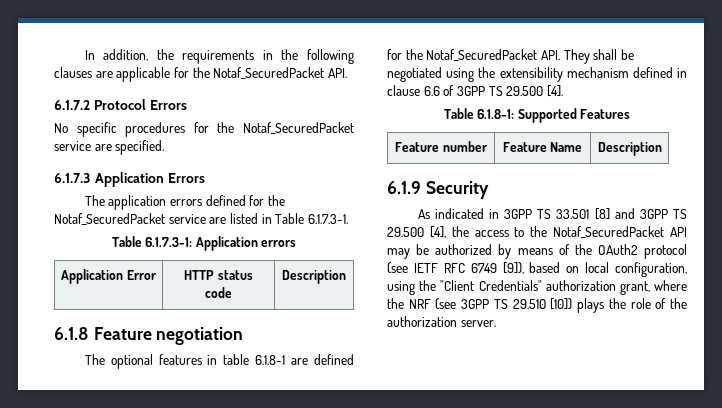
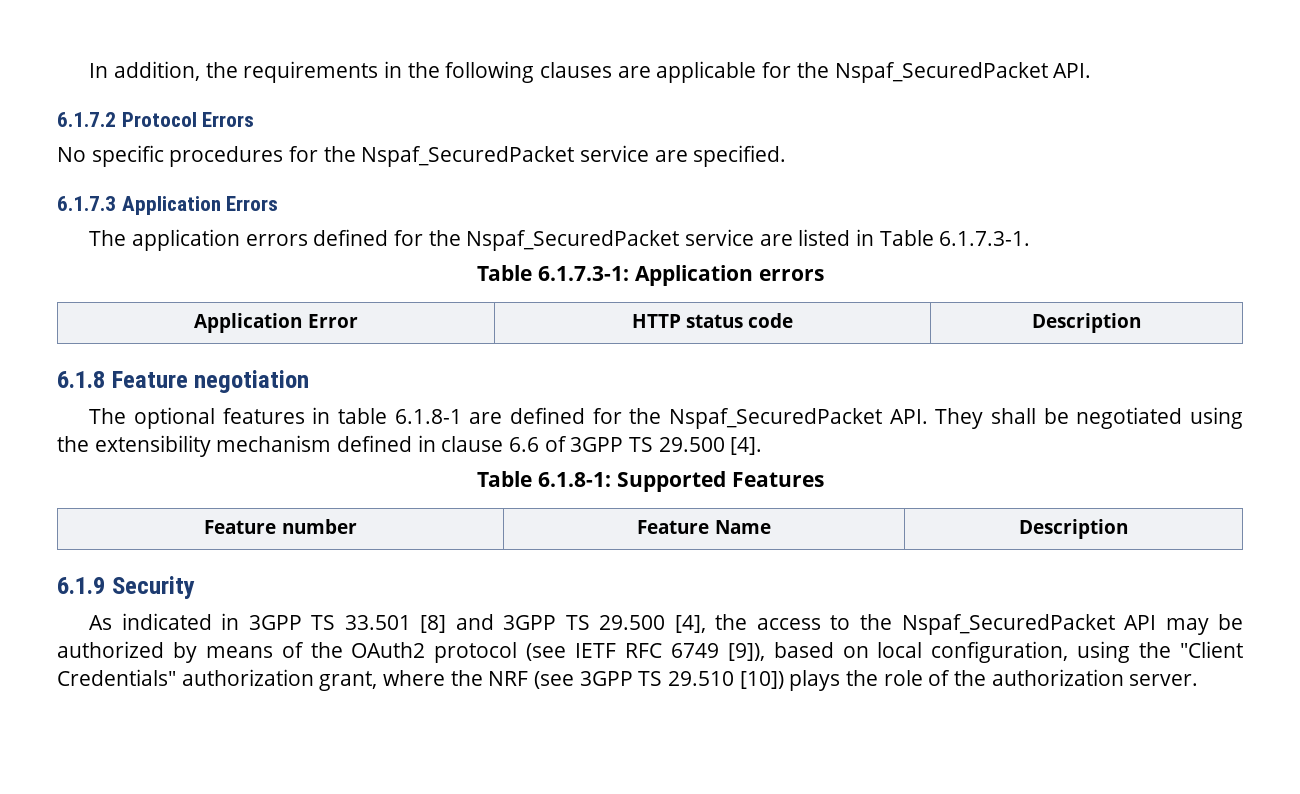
- In addition, the requirements in the following clauses are applicable for the Notaf_SecuredPacket API.
+ In addition, the requirements in the following clauses are applicable for the Nspaf_SecuredPacket API.
- No specific procedures for the Notaf_SecuredPacket service are specified.
+ No specific procedures for the Nspaf_SecuredPacket service are specified.
- The application errors defined for the Notaf_SecuredPacket service are listed in Table 6.1.7.3-1.
+ The application errors defined for the Nspaf_SecuredPacket service are listed in Table 6.1.7.3-1.
- The optional features in table 6.1.8-1 are defined for the Notaf_SecuredPacket API. They shall be negotiated using the extensibility mechanism defined in clause 6.6 of 3GPP TS 29.500 [4].
+ The optional features in table 6.1.8-1 are defined for the Nspaf_SecuredPacket API. They shall be negotiated using the extensibility mechanism defined in clause 6.6 of 3GPP TS 29.500 [4].
- As indicated in 3GPP TS 33.501 [8] and 3GPP TS 29.500 [4], the access to the Notaf_SecuredPacket API may be authorized by means of the OAuth2 protocol (see IETF RFC 6749 [9]), based on local configuration, using the "Client Credentials" authorization grant, where the NRF (see 3GPP TS 29.510 [10]) plays the role of the authorization server.
+ As indicated in 3GPP TS 33.501 [8] and 3GPP TS 29.500 [4], the access to the Nspaf_SecuredPacket API may be authorized by means of the OAuth2 protocol (see IETF RFC 6749 [9]), based on local configuration, using the "Client Credentials" authorization grant, where the NRF (see 3GPP TS 29.510 [10]) plays the role of the authorization server.

